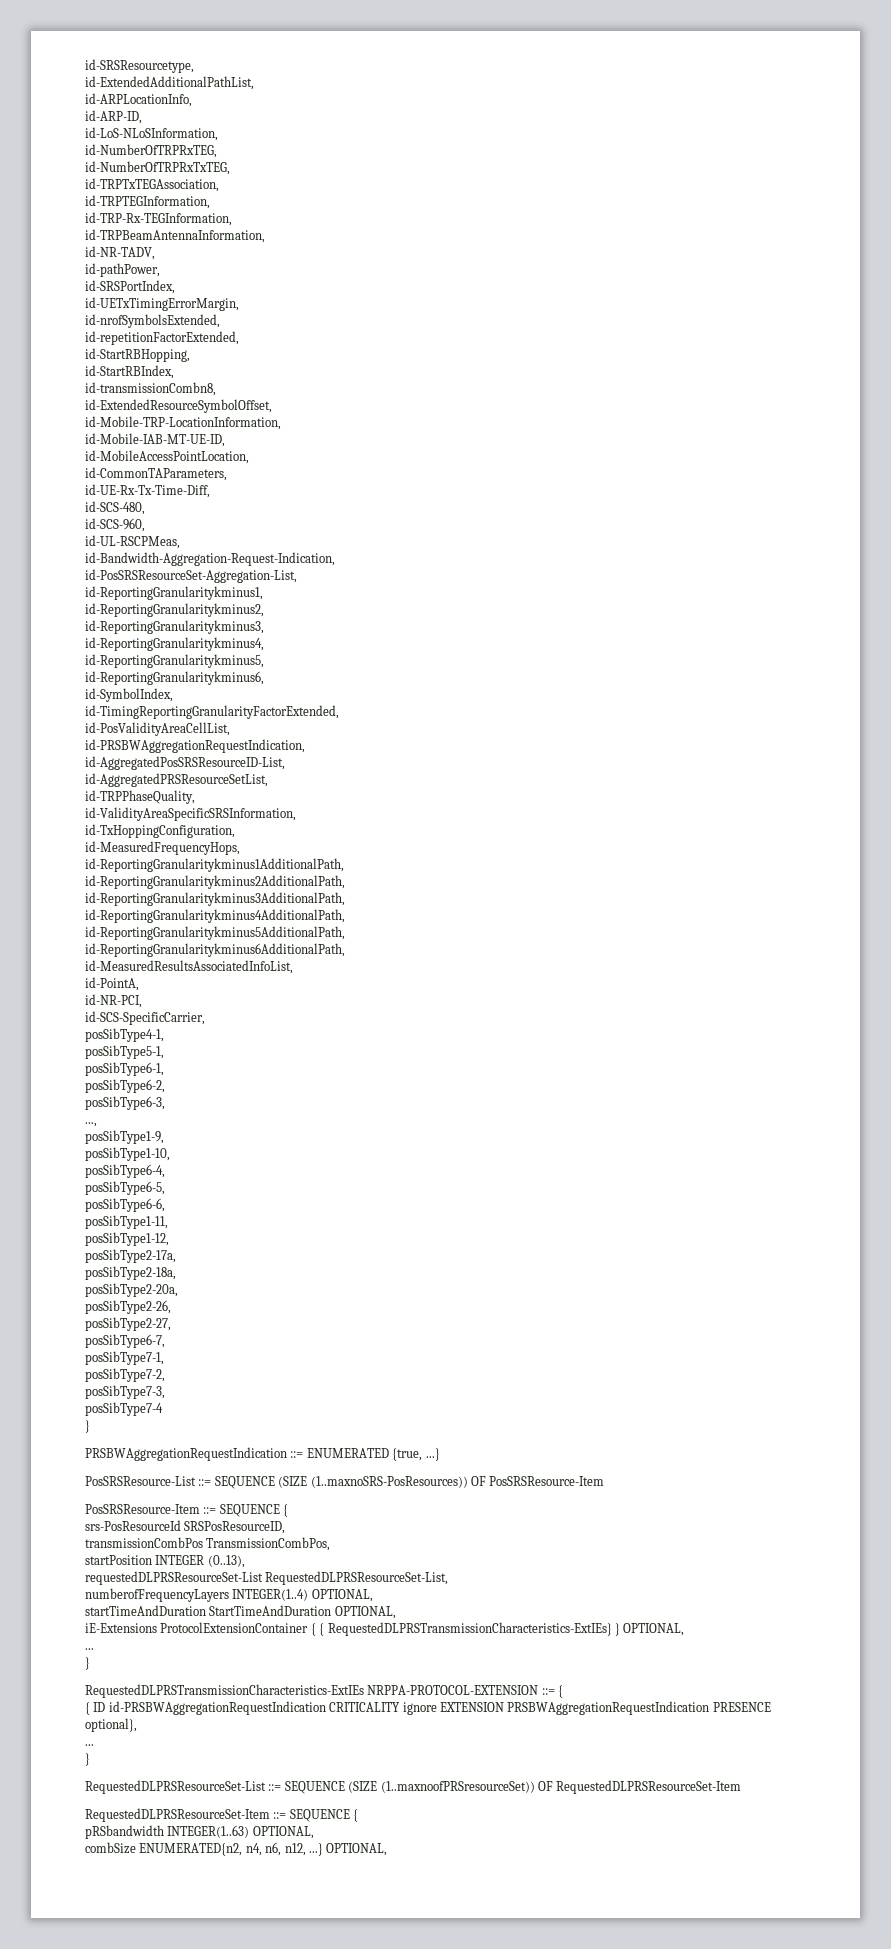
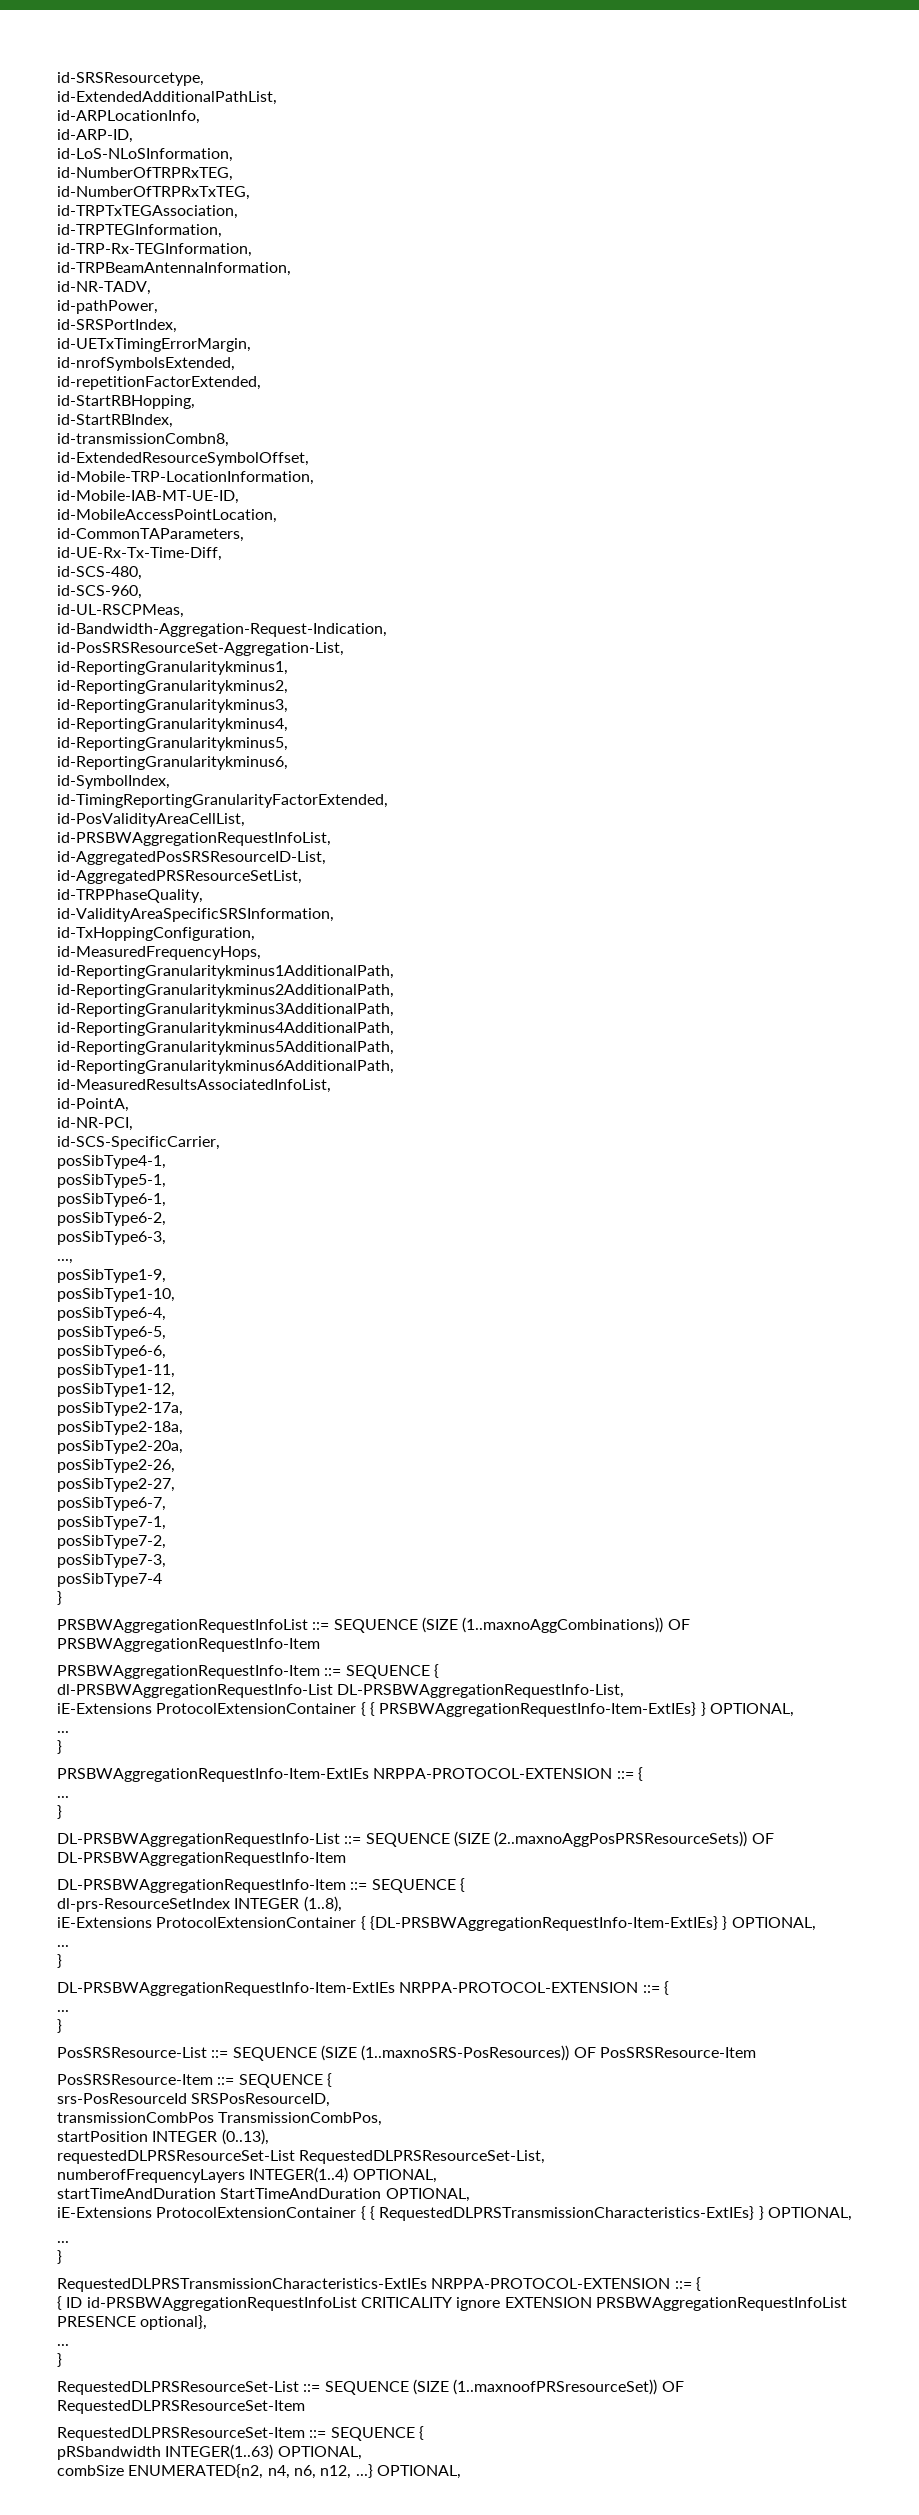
- id-PRSBWAggregationRequestIndication,
+ id-PRSBWAggregationRequestInfoList,
- PRSBWAggregationRequestIndication ::= ENUMERATED {true, ...}
+ PRSBWAggregationRequestInfoList ::= SEQUENCE (SIZE (1..maxnoAggCombinations)) OF PRSBWAggregationRequestInfo-Item
+ PRSBWAggregationRequestInfo-Item ::= SEQUENCE {
+ dl-PRSBWAggregationRequestInfo-List DL-PRSBWAggregationRequestInfo-List,
+ iE-Extensions ProtocolExtensionContainer { { PRSBWAggregationRequestInfo-Item-ExtIEs} } OPTIONAL,
+ ...
+ }
+ PRSBWAggregationRequestInfo-Item-ExtIEs NRPPA-PROTOCOL-EXTENSION ::= {
+ ...
+ }
+ DL-PRSBWAggregationRequestInfo-List ::= SEQUENCE (SIZE (2..maxnoAggPosPRSResourceSets)) OF DL-PRSBWAggregationRequestInfo-Item
+ DL-PRSBWAggregationRequestInfo-Item ::= SEQUENCE {
+ dl-prs-ResourceSetIndex INTEGER (1..8),
+ iE-Extensions ProtocolExtensionContainer { {DL-PRSBWAggregationRequestInfo-Item-ExtIEs} } OPTIONAL,
+ ...
+ }
+ DL-PRSBWAggregationRequestInfo-Item-ExtIEs NRPPA-PROTOCOL-EXTENSION ::= {
+ ...
+ }
- { ID id-PRSBWAggregationRequestIndication CRITICALITY ignore EXTENSION PRSBWAggregationRequestIndication PRESENCE optional},
+ { ID id-PRSBWAggregationRequestInfoList CRITICALITY ignore EXTENSION PRSBWAggregationRequestInfoList PRESENCE optional},

